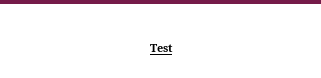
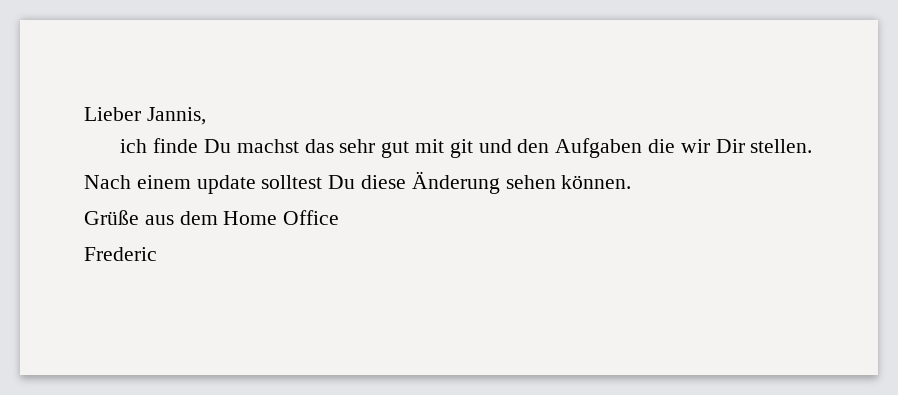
- Test
+ Lieber Jannis,
+ ich finde Du machst das sehr gut mit git und den Aufgaben die wir Dir stellen.
+ Nach einem update solltest Du diese Änderung sehen können.
+ Grüße aus dem Home Office
+ Frederic

